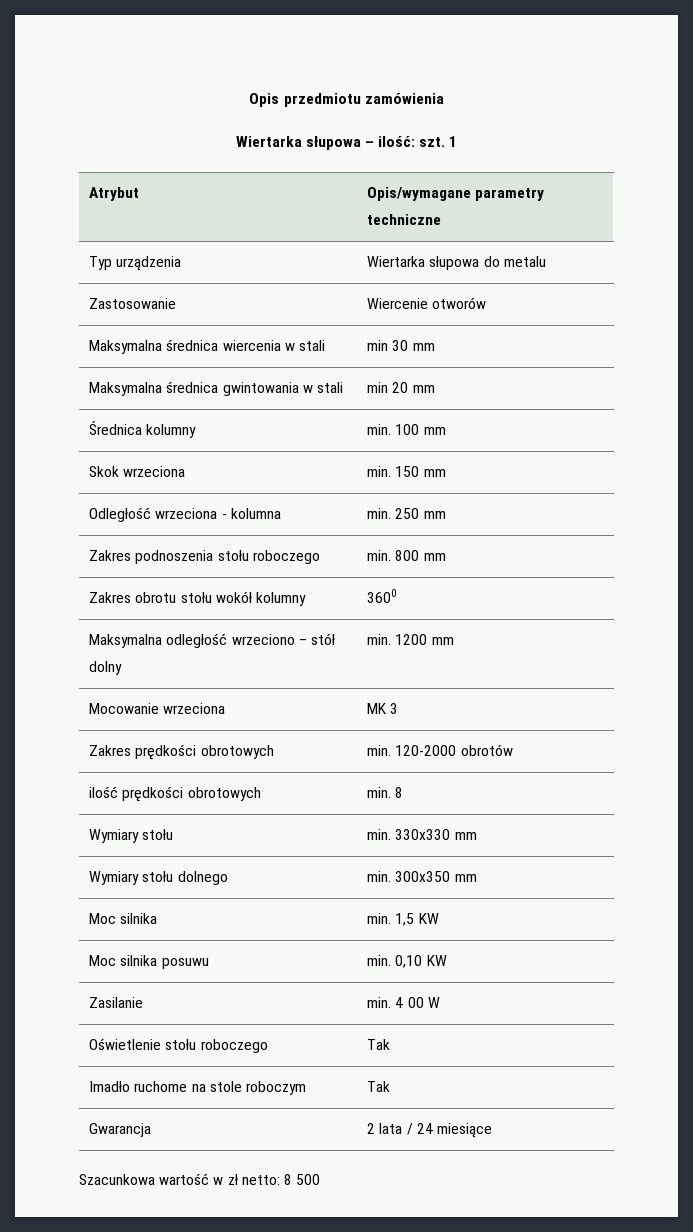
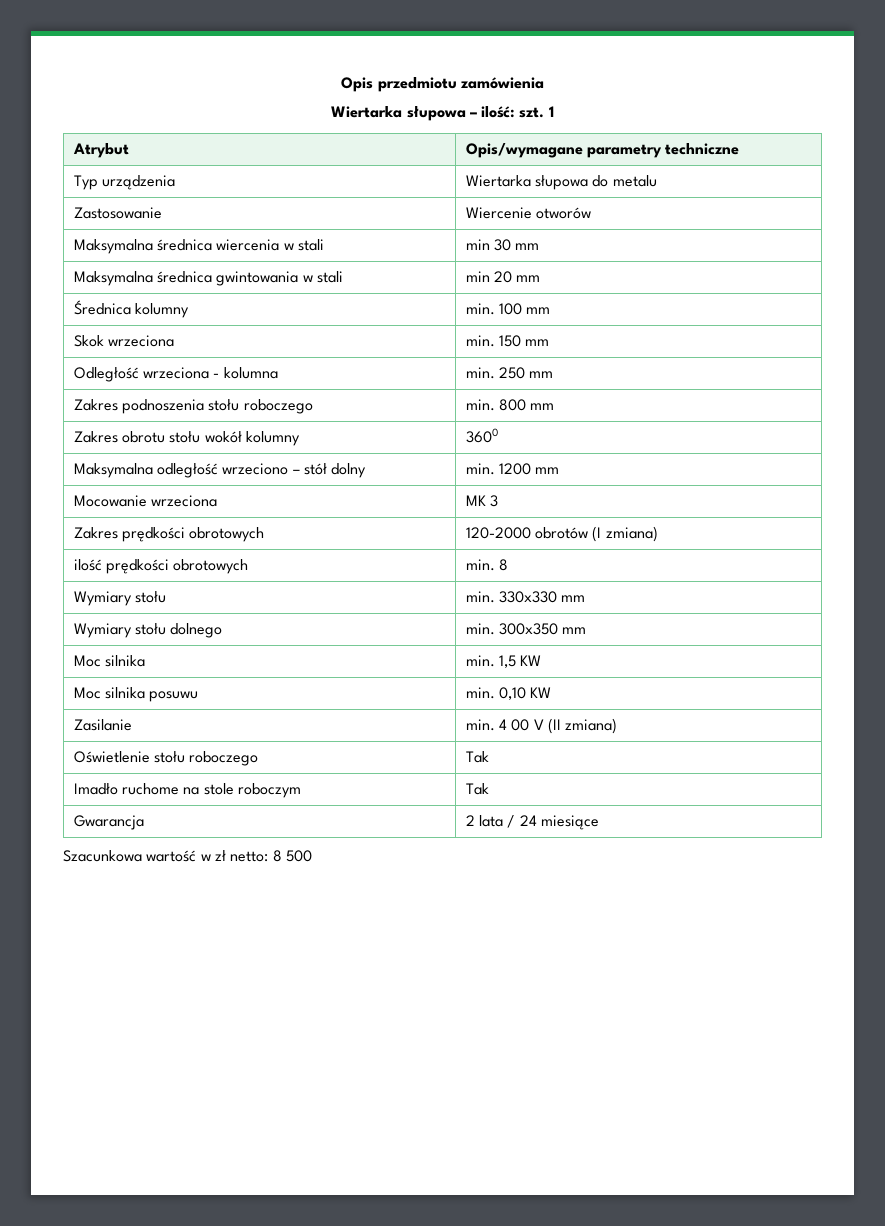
- Zakres prędkości obrotowych | min. 120-2000 obrotów
+ Zakres prędkości obrotowych | 120-2000 obrotów (I zmiana)
- Zasilanie | min. 4 00 W
+ Zasilanie | min. 4 00 V (II zmiana)

